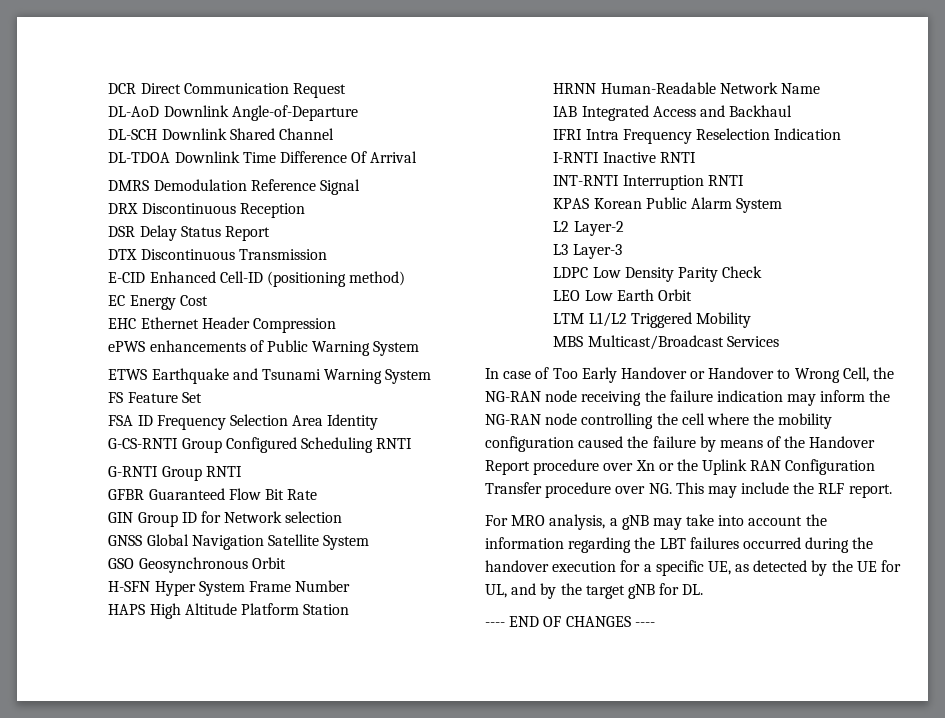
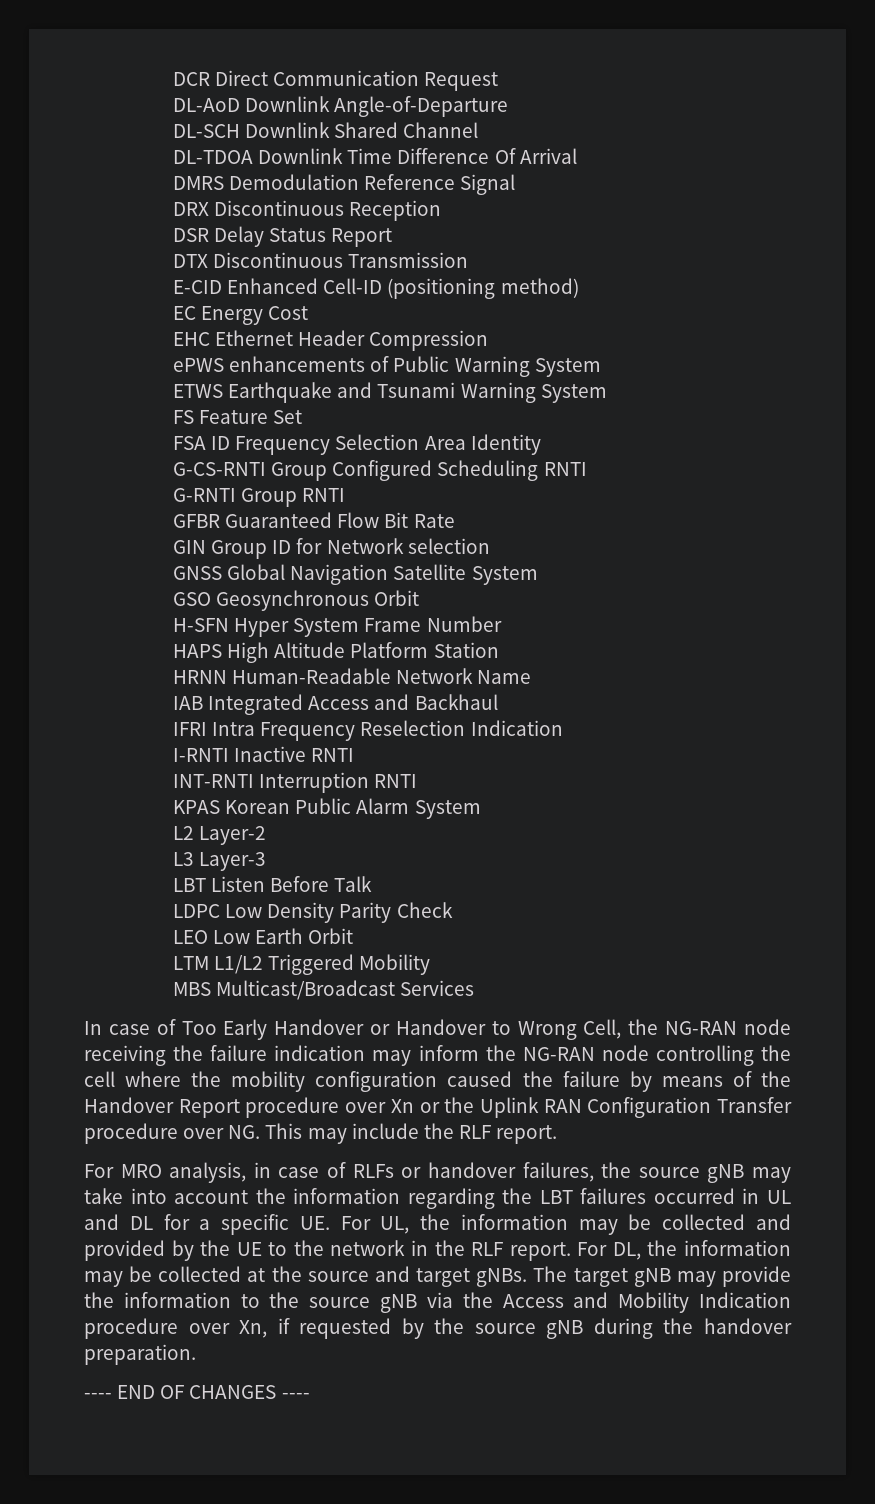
+ LBT Listen Before Talk
- For MRO analysis, a gNB may take into account the information regarding the LBT failures occurred during the handover execution for a specific UE, as detected by the UE for UL, and by the target gNB for DL.
+ For MRO analysis, in case of RLFs or handover failures, the source gNB may take into account the information regarding the LBT failures occurred in UL and DL for a specific UE. For UL, the information may be collected and provided by the UE to the network in the RLF report. For DL, the information may be collected at the source and target gNBs. The target gNB may provide the information to the source gNB via the Access and Mobility Indication procedure over Xn, if requested by the source gNB during the handover preparation.

